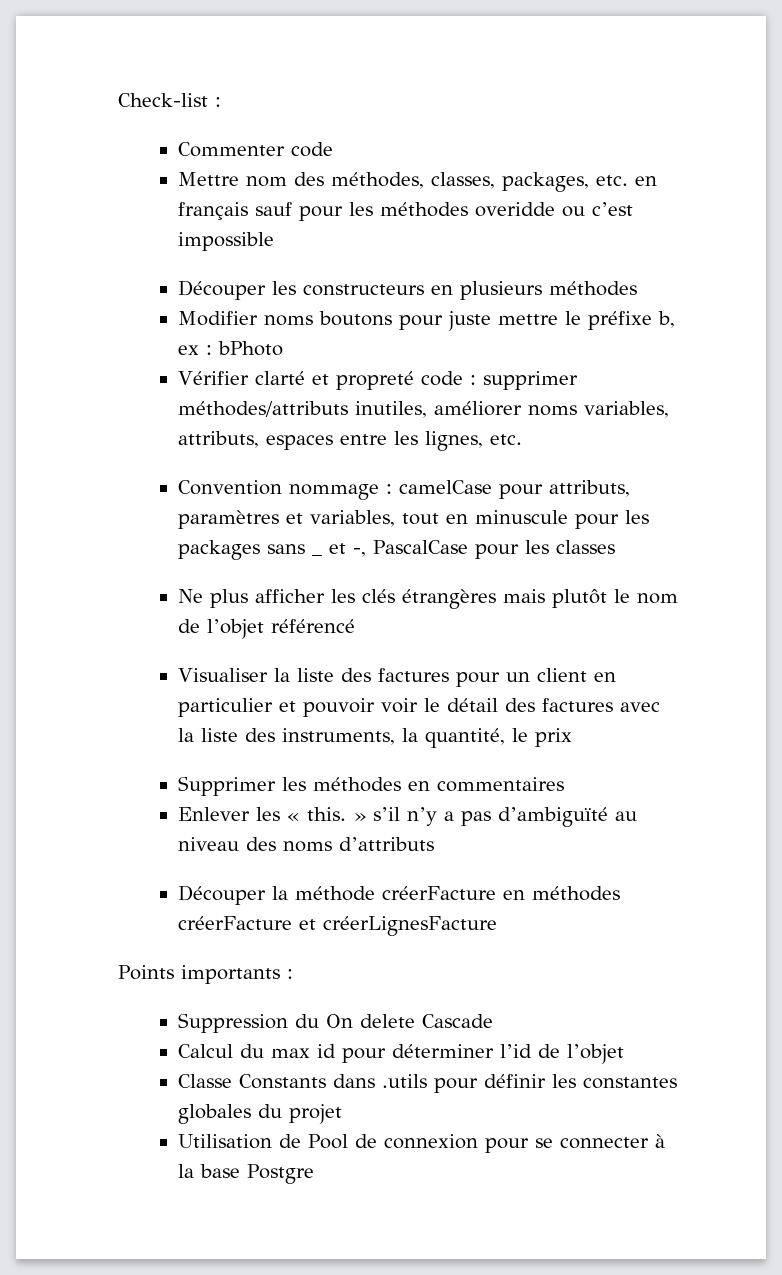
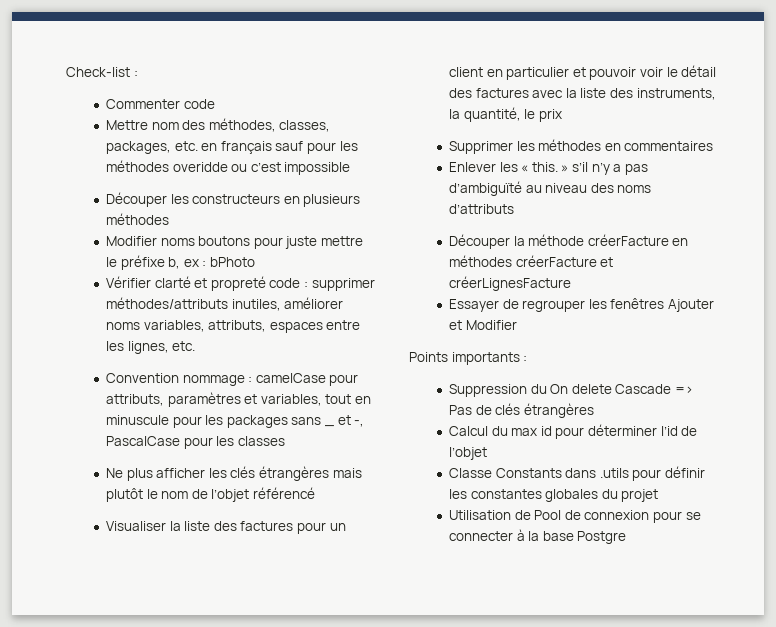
+ Essayer de regrouper les fenêtres Ajouter et Modifier
- Suppression du On delete Cascade
+ Suppression du On delete Cascade => Pas de clés étrangères

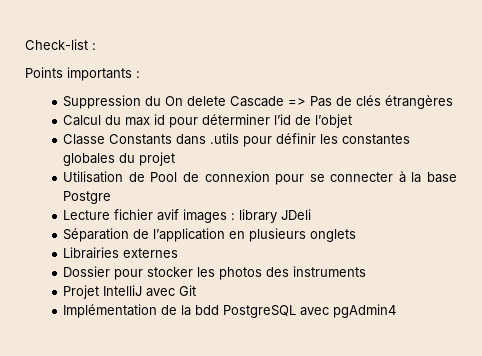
- Commenter code
- Mettre nom des méthodes, classes, packages, etc. en français sauf pour les méthodes overidde ou c’est impossible
- Découper les constructeurs en plusieurs méthodes
- Modifier noms boutons pour juste mettre le préfixe b, ex : bPhoto
- Vérifier clarté et propreté code : supprimer méthodes/attributs inutiles, améliorer noms variables, attributs, espaces entre les lignes, etc.
- Convention nommage : camelCase pour attributs, paramètres et variables, tout en minuscule pour les packages sans _ et -, PascalCase pour les classes
- Ne plus afficher les clés étrangères mais plutôt le nom de l’objet référencé
- Visualiser la liste des factures pour un client en particulier et pouvoir voir le détail des factures avec la liste des instruments, la quantité, le prix
- Supprimer les méthodes en commentaires
- Enlever les « this. » s’il n’y a pas d’ambiguïté au niveau des noms d’attributs
- Découper la méthode créerFacture en méthodes créerFacture et créerLignesFacture
- Essayer de regrouper les fenêtres Ajouter et Modifier
+ Lecture fichier avif images : library JDeli
+ Séparation de l’application en plusieurs onglets
+ Librairies externes
+ Dossier pour stocker les photos des instruments
+ Projet IntelliJ avec Git
+ Implémentation de la bdd PostgreSQL avec pgAdmin4

